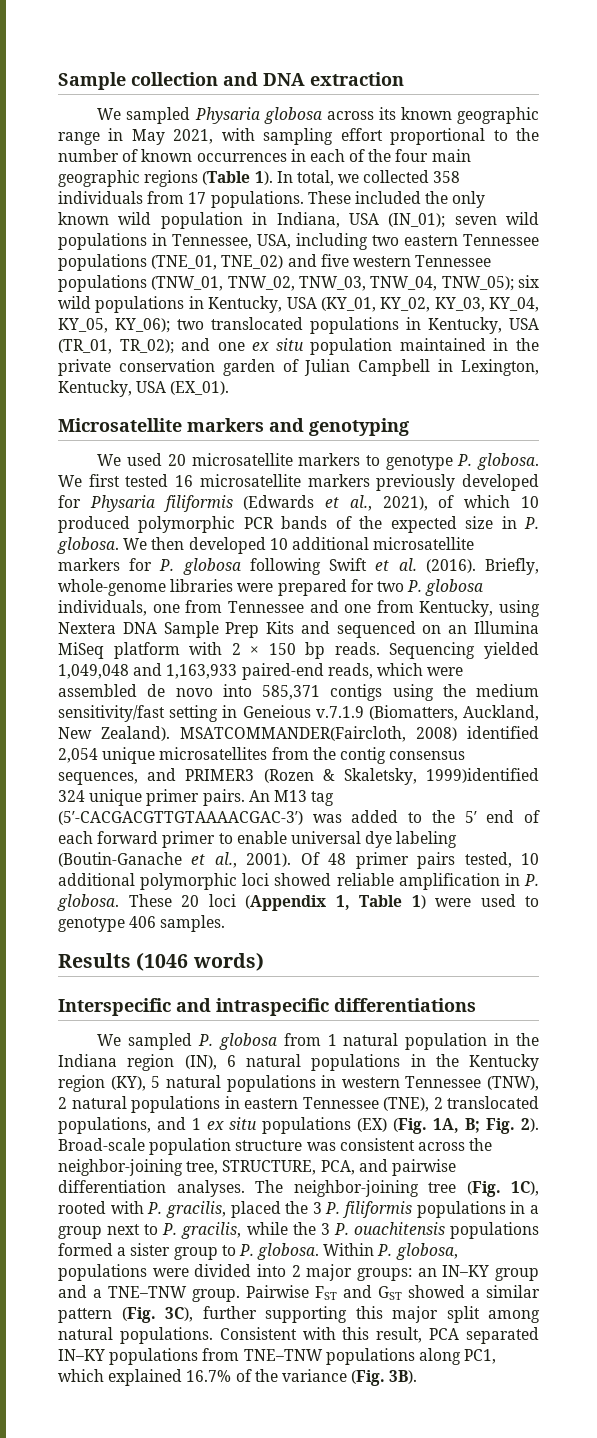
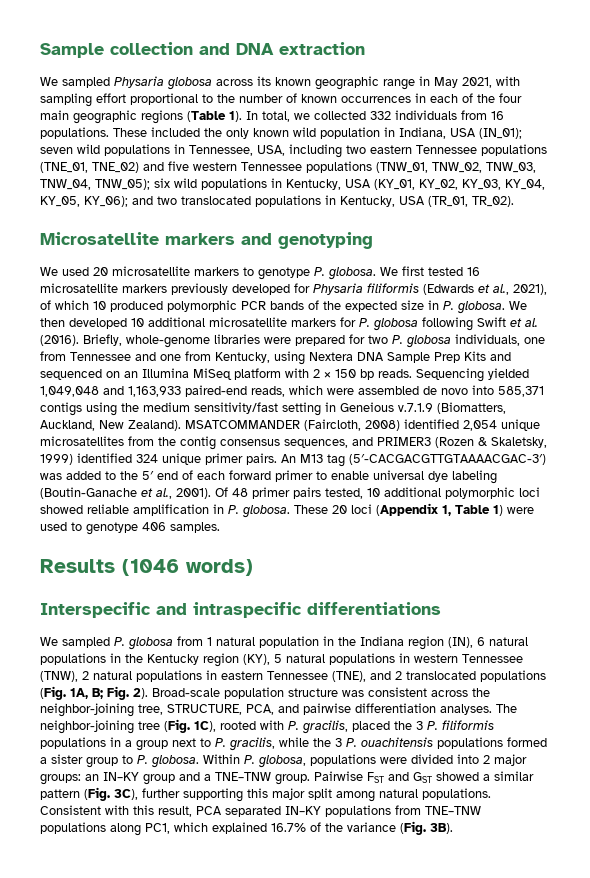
- In total, we collected 358 individuals from 17 populations.
+ In total, we collected 332 individuals from 16 populations.
- These included the only known wild population in Indiana, USA (IN_01); seven wild populations in Tennessee, USA, including two eastern Tennessee populations (TNE_01, TNE_02) and five western Tennessee populations (TNW_01, TNW_02, TNW_03, TNW_04, TNW_05); six wild populations in Kentucky, USA (KY_01, KY_02, KY_03, KY_04, KY_05, KY_06); two translocated populations in Kentucky, USA (TR_01, TR_02); and one ex situ population maintained in the private conservation garden of Julian Campbell in Lexington, Kentucky, USA (EX_01).
+ These included the only known wild population in Indiana, USA (IN_01); seven wild populations in Tennessee, USA, including two eastern Tennessee populations (TNE_01, TNE_02) and five western Tennessee populations (TNW_01, TNW_02, TNW_03, TNW_04, TNW_05); six wild populations in Kentucky, USA (KY_01, KY_02, KY_03, KY_04, KY_05, KY_06); and two translocated populations in Kentucky, USA (TR_01, TR_02).
- MSATCOMMANDER(Faircloth, 2008) identified 2,054 unique microsatellites from the contig consensus sequences, and PRIMER3 (Rozen & Skaletsky, 1999)identified 324 unique primer pairs.
+ MSATCOMMANDER (Faircloth, 2008) identified 2,054 unique microsatellites from the contig consensus sequences, and PRIMER3 (Rozen & Skaletsky, 1999) identified 324 unique primer pairs.
- We sampled P. globosa from 1 natural population in the Indiana region (IN), 6 natural populations in the Kentucky region (KY), 5 natural populations in western Tennessee (TNW), 2 natural populations in eastern Tennessee (TNE), 2 translocated populations, and 1 ex situ populations (EX) (Fig. 1A, B; Fig. 2).
+ We sampled P. globosa from 1 natural population in the Indiana region (IN), 6 natural populations in the Kentucky region (KY), 5 natural populations in western Tennessee (TNW), 2 natural populations in eastern Tennessee (TNE), and 2 translocated populations (Fig. 1A, B; Fig. 2).

